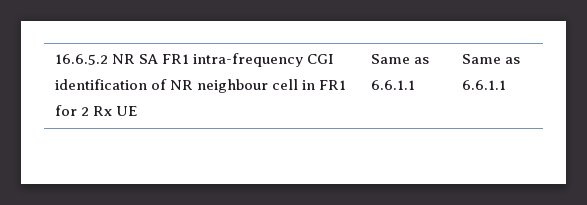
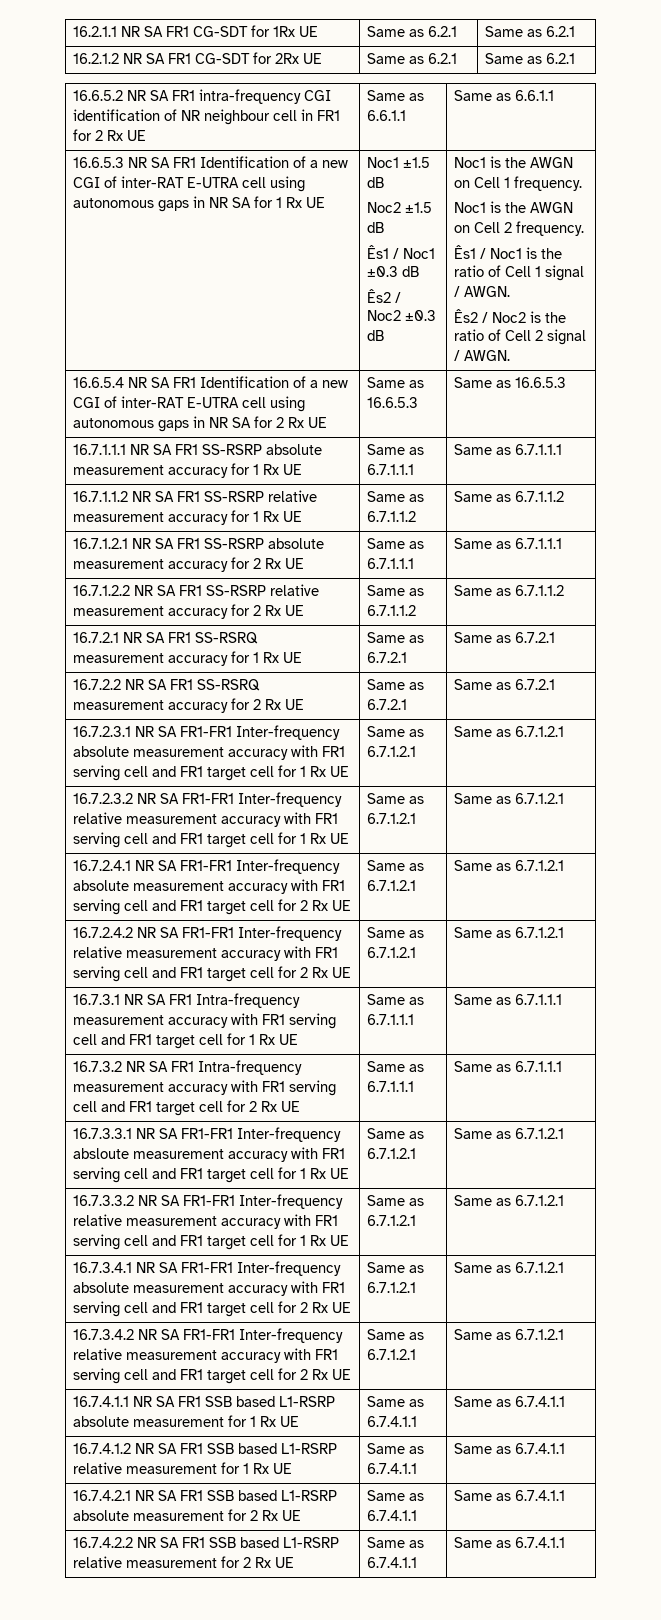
+ 16.2.1.1 NR SA FR1 CG-SDT for 1Rx UE | Same as 6.2.1 | Same as 6.2.1
+ 16.2.1.2 NR SA FR1 CG-SDT for 2Rx UE | Same as 6.2.1 | Same as 6.2.1
+ 16.6.5.3 NR SA FR1 Identification of a new CGI of inter-RAT E-UTRA cell using autonomous gaps in NR SA for 1 Rx UE | Noc1 ±1.5 dB
+ Noc2 ±1.5 dB
+ Ês1 / Noc1 ±0.3 dB
+ Ês2 / Noc2 ±0.3 dB | Noc1 is the AWGN on Cell 1 frequency.
+ Noc1 is the AWGN on Cell 2 frequency.
+ Ês1 / Noc1 is the ratio of Cell 1 signal / AWGN.
+ Ês2 / Noc2 is the ratio of Cell 2 signal / AWGN.
+ 16.6.5.4 NR SA FR1 Identification of a new CGI of inter-RAT E-UTRA cell using autonomous gaps in NR SA for 2 Rx UE | Same as 16.6.5.3 | Same as 16.6.5.3
+ 16.7.1.1.1 NR SA FR1 SS-RSRP absolute measurement accuracy for 1 Rx UE | Same as 6.7.1.1.1 | Same as 6.7.1.1.1
+ 16.7.1.1.2 NR SA FR1 SS-RSRP relative measurement accuracy for 1 Rx UE | Same as 6.7.1.1.2 | Same as 6.7.1.1.2
+ 16.7.1.2.1 NR SA FR1 SS-RSRP absolute measurement accuracy for 2 Rx UE | Same as 6.7.1.1.1 | Same as 6.7.1.1.1
+ 16.7.1.2.2 NR SA FR1 SS-RSRP relative measurement accuracy for 2 Rx UE | Same as 6.7.1.1.2 | Same as 6.7.1.1.2
+ 16.7.2.1 NR SA FR1 SS-RSRQ measurement accuracy for 1 Rx UE | Same as 6.7.2.1 | Same as 6.7.2.1
+ 16.7.2.2 NR SA FR1 SS-RSRQ measurement accuracy for 2 Rx UE | Same as 6.7.2.1 | Same as 6.7.2.1
+ 16.7.2.3.1 NR SA FR1-FR1 Inter-frequency absolute measurement accuracy with FR1 serving cell and FR1 target cell for 1 Rx UE | Same as 6.7.1.2.1 | Same as 6.7.1.2.1
+ 16.7.2.3.2 NR SA FR1-FR1 Inter-frequency relative measurement accuracy with FR1 serving cell and FR1 target cell for 1 Rx UE | Same as 6.7.1.2.1 | Same as 6.7.1.2.1
+ 16.7.2.4.1 NR SA FR1-FR1 Inter-frequency absolute measurement accuracy with FR1 serving cell and FR1 target cell for 2 Rx UE | Same as 6.7.1.2.1 | Same as 6.7.1.2.1
+ 16.7.2.4.2 NR SA FR1-FR1 Inter-frequency relative measurement accuracy with FR1 serving cell and FR1 target cell for 2 Rx UE | Same as 6.7.1.2.1 | Same as 6.7.1.2.1
+ 16.7.3.1 NR SA FR1 Intra-frequency measurement accuracy with FR1 serving cell and FR1 target cell for 1 Rx UE | Same as 6.7.1.1.1 | Same as 6.7.1.1.1
+ 16.7.3.2 NR SA FR1 Intra-frequency measurement accuracy with FR1 serving cell and FR1 target cell for 2 Rx UE | Same as 6.7.1.1.1 | Same as 6.7.1.1.1
+ 16.7.3.3.1 NR SA FR1-FR1 Inter-frequency absloute measurement accuracy with FR1 serving cell and FR1 target cell for 1 Rx UE | Same as 6.7.1.2.1 | Same as 6.7.1.2.1
+ 16.7.3.3.2 NR SA FR1-FR1 Inter-frequency relative measurement accuracy with FR1 serving cell and FR1 target cell for 1 Rx UE | Same as 6.7.1.2.1 | Same as 6.7.1.2.1
+ 16.7.3.4.1 NR SA FR1-FR1 Inter-frequency absolute measurement accuracy with FR1 serving cell and FR1 target cell for 2 Rx UE | Same as 6.7.1.2.1 | Same as 6.7.1.2.1
+ 16.7.3.4.2 NR SA FR1-FR1 Inter-frequency relative measurement accuracy with FR1 serving cell and FR1 target cell for 2 Rx UE | Same as 6.7.1.2.1 | Same as 6.7.1.2.1
+ 16.7.4.1.1 NR SA FR1 SSB based L1-RSRP absolute measurement for 1 Rx UE | Same as 6.7.4.1.1 | Same as 6.7.4.1.1
+ 16.7.4.1.2 NR SA FR1 SSB based L1-RSRP relative measurement for 1 Rx UE | Same as 6.7.4.1.1 | Same as 6.7.4.1.1
+ 16.7.4.2.1 NR SA FR1 SSB based L1-RSRP absolute measurement for 2 Rx UE | Same as 6.7.4.1.1 | Same as 6.7.4.1.1
+ 16.7.4.2.2 NR SA FR1 SSB based L1-RSRP relative measurement for 2 Rx UE | Same as 6.7.4.1.1 | Same as 6.7.4.1.1

